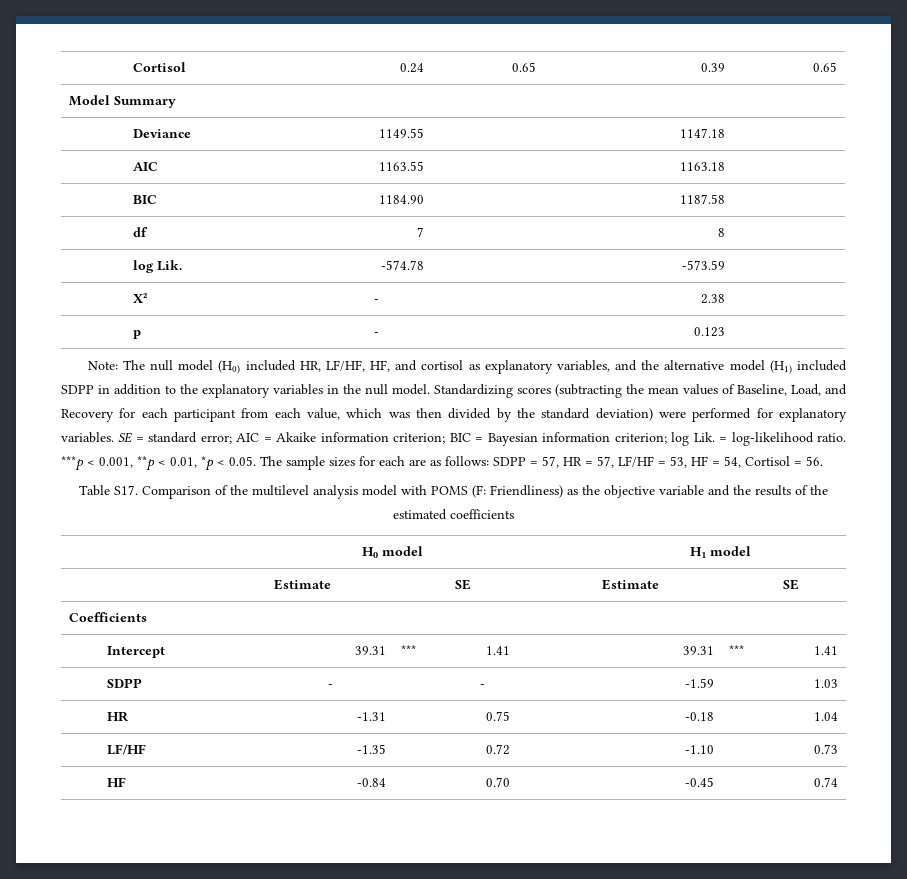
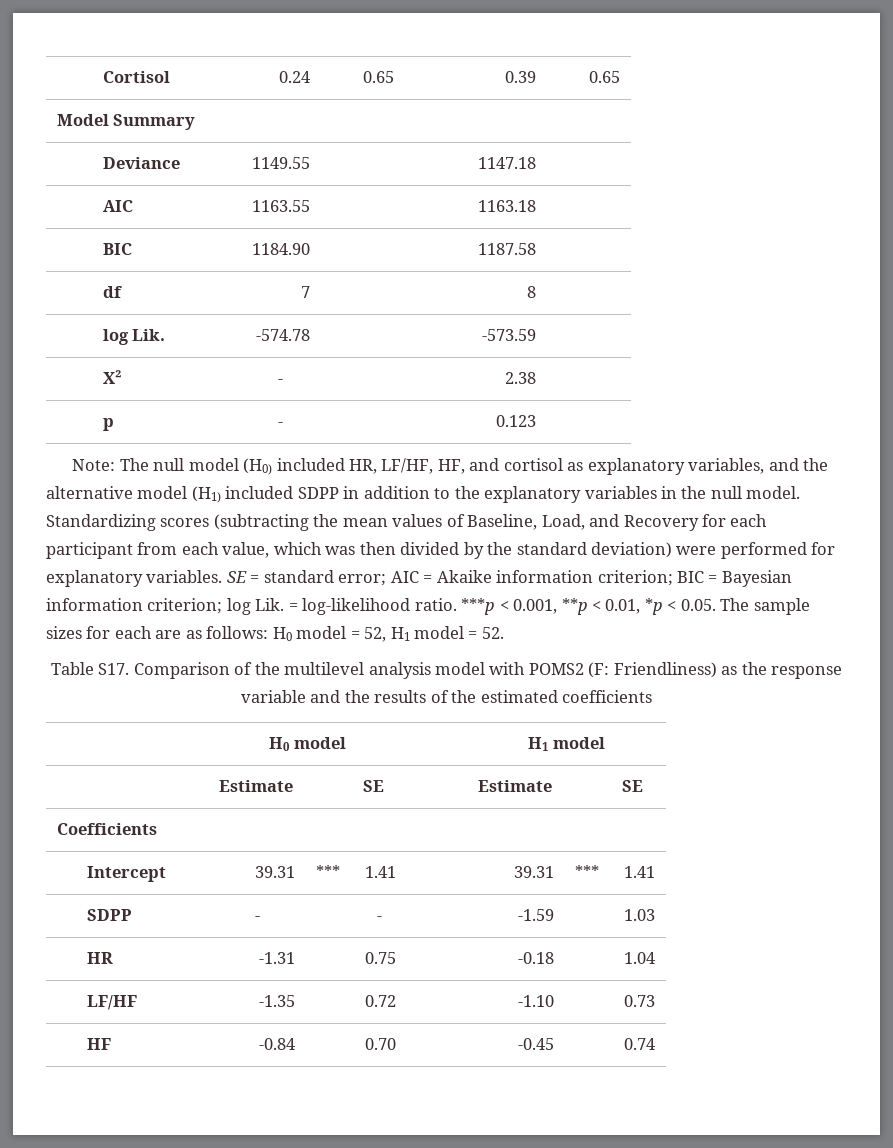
- ***p < 0.001, **p < 0.01, *p < 0.05. The sample sizes for each are as follows: SDPP = 57, HR = 57, LF/HF = 53, HF = 54, Cortisol = 56.
+ ***p < 0.001, **p < 0.01, *p < 0.05. The sample sizes for each are as follows: H0 model = 52, H1 model = 52.
- Table S17. Comparison of the multilevel analysis model with POMS (F: Friendliness) as the objective variable and the results of the estimated coefficients
+ Table S17. Comparison of the multilevel analysis model with POMS2 (F: Friendliness) as the response variable and the results of the estimated coefficients

